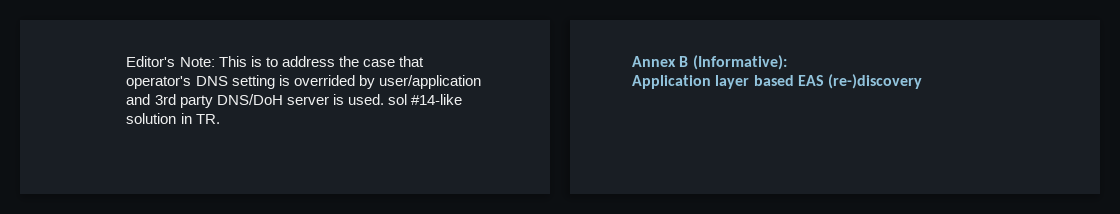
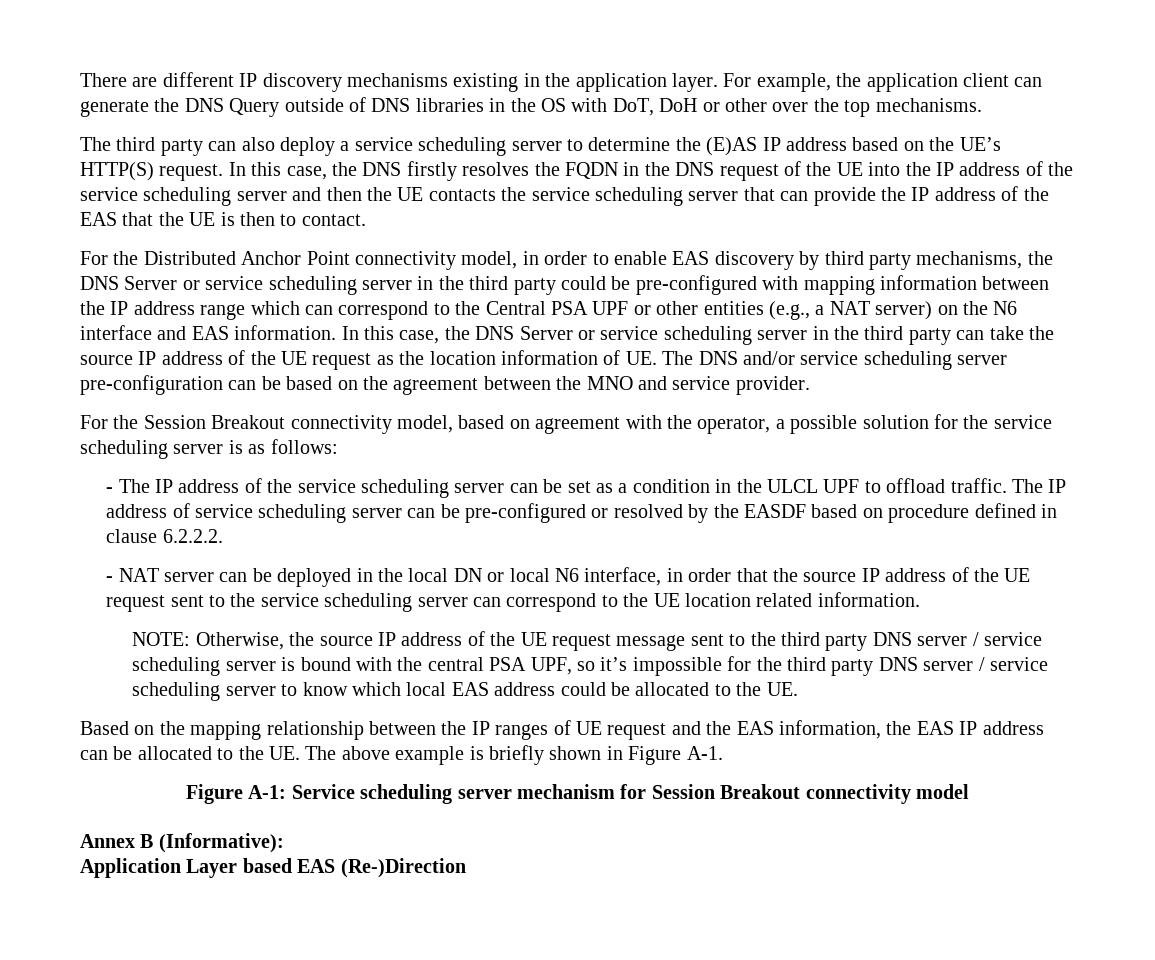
- Editor's Note: This is to address the case that operator's DNS setting is overrided by user/application and 3rd party DNS/DoH server is used. sol #14-like solution in TR.
+ There are different IP discovery mechanisms existing in the application layer. For example, the application client can generate the DNS Query outside of DNS libraries in the OS with DoT, DoH or other over the top mechanisms.
+ The third party can also deploy a service scheduling server to determine the (E)AS IP address based on the UE’s HTTP(S) request. In this case, the DNS firstly resolves the FQDN in the DNS request of the UE into the IP address of the service scheduling server and then the UE contacts the service scheduling server that can provide the IP address of the EAS that the UE is then to contact.
+ For the Distributed Anchor Point connectivity model, in order to enable EAS discovery by third party mechanisms, the DNS Server or service scheduling server in the third party could be pre-configured with mapping information between the IP address range which can correspond to the Central PSA UPF or other entities (e.g., a NAT server) on the N6 interface and EAS information. In this case, the DNS Server or service scheduling server in the third party can take the source IP address of the UE request as the location information of UE. The DNS and/or service scheduling server pre-configuration can be based on the agreement between the MNO and service provider.
+ For the Session Breakout connectivity model, based on agreement with the operator, a possible solution for the service scheduling server is as follows:
+ - The IP address of the service scheduling server can be set as a condition in the ULCL UPF to offload traffic. The IP address of service scheduling server can be pre-configured or resolved by the EASDF based on procedure defined in clause 6.2.2.2.
+ - NAT server can be deployed in the local DN or local N6 interface, in order that the source IP address of the UE request sent to the service scheduling server can correspond to the UE location related information.
+ NOTE: Otherwise, the source IP address of the UE request message sent to the third party DNS server / service scheduling server is bound with the central PSA UPF, so it’s impossible for the third party DNS server / service scheduling server to know which local EAS address could be allocated to the UE.
+ Based on the mapping relationship between the IP ranges of UE request and the EAS information, the EAS IP address can be allocated to the UE. The above example is briefly shown in Figure A-1.
+ Figure A-1: Service scheduling server mechanism for Session Breakout connectivity model
- Application layer based EAS (re-)discovery
+ Application Layer based EAS (Re-)Direction

